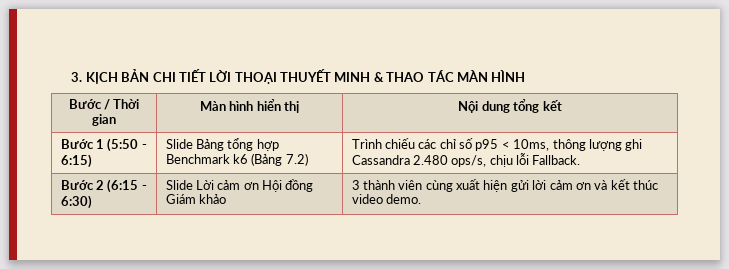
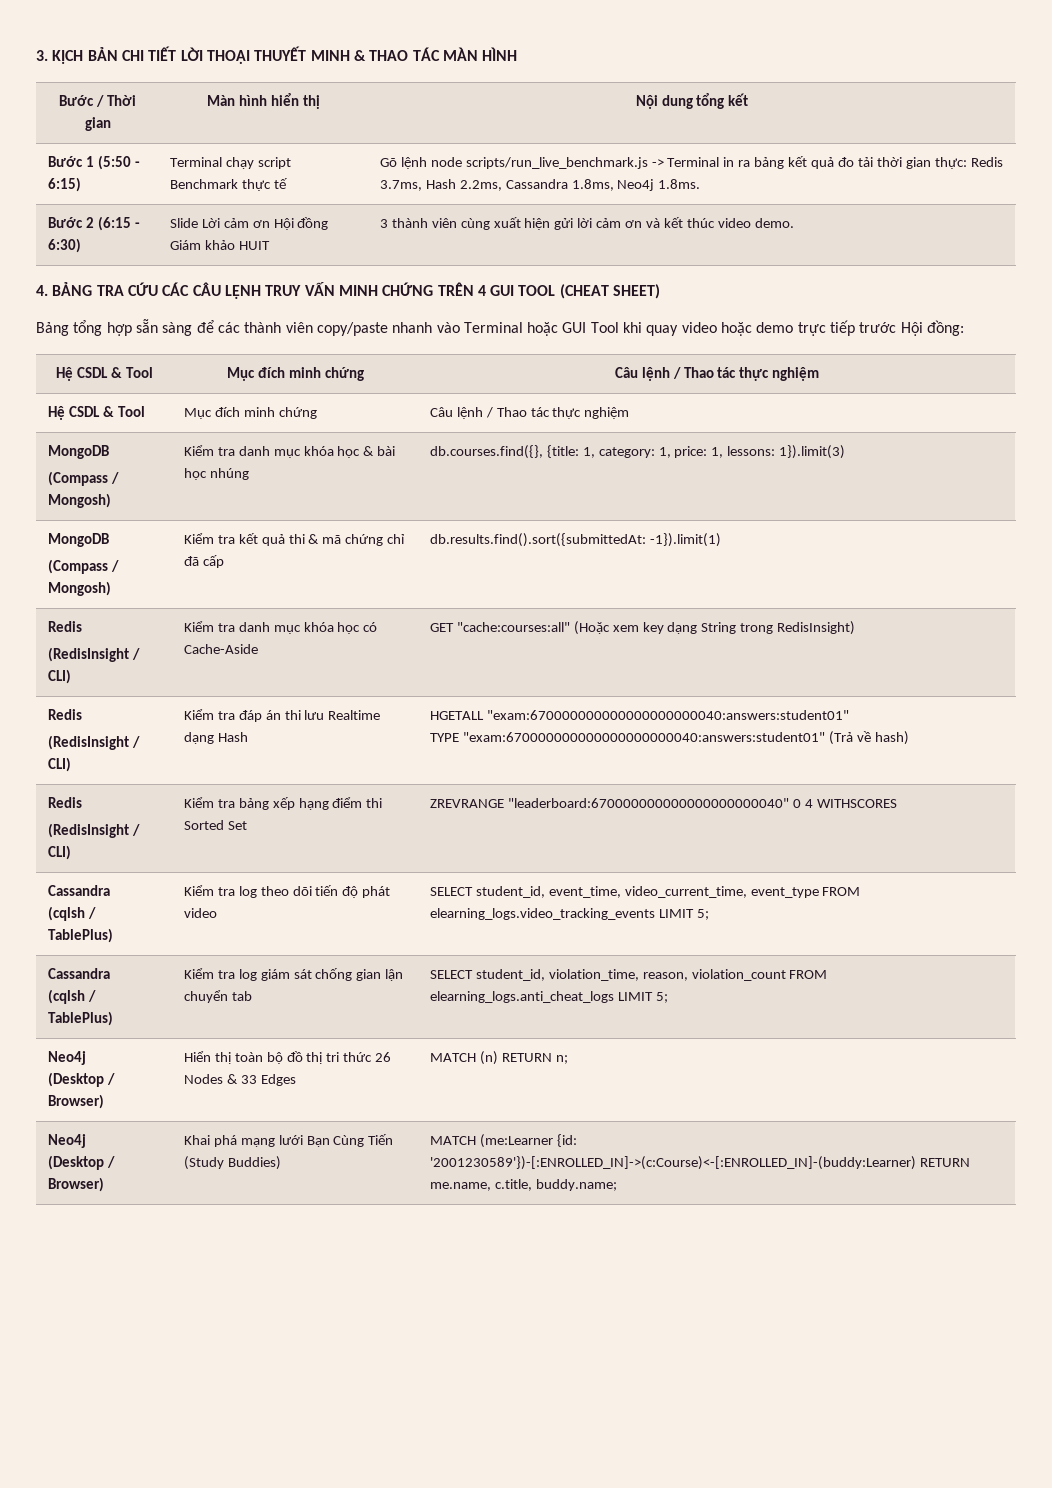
- Bước 1 (5:50 - 6:15) | Slide Bảng tổng hợp Benchmark k6 (Bảng 7.2) | Trình chiếu các chỉ số p95 < 10ms, thông lượng ghi Cassandra 2.480 ops/s, chịu lỗi Fallback.
+ Bước 1 (5:50 - 6:15) | Terminal chạy script Benchmark thực tế | Gõ lệnh node scripts/run_live_benchmark.js -> Terminal in ra bảng kết quả đo tải thời gian thực: Redis 3.7ms, Hash 2.2ms, Cassandra 1.8ms, Neo4j 1.8ms.
- Bước 2 (6:15 - 6:30) | Slide Lời cảm ơn Hội đồng Giám khảo | 3 thành viên cùng xuất hiện gửi lời cảm ơn và kết thúc video demo.
+ Bước 2 (6:15 - 6:30) | Slide Lời cảm ơn Hội đồng Giám khảo HUIT | 3 thành viên cùng xuất hiện gửi lời cảm ơn và kết thúc video demo.
+ 4. BẢNG TRA CỨU CÁC CÂU LỆNH TRUY VẤN MINH CHỨNG TRÊN 4 GUI TOOL (CHEAT SHEET)
+ Bảng tổng hợp sẵn sàng để các thành viên copy/paste nhanh vào Terminal hoặc GUI Tool khi quay video hoặc demo trực tiếp trước Hội đồng:
+ Hệ CSDL & Tool | Mục đích minh chứng | Câu lệnh / Thao tác thực nghiệm
+ Hệ CSDL & Tool | Mục đích minh chứng | Câu lệnh / Thao tác thực nghiệm
+ MongoDB
+ (Compass / Mongosh) | Kiểm tra danh mục khóa học & bài học nhúng | db.courses.find({}, {title: 1, category: 1, price: 1, lessons: 1}).limit(3)
+ MongoDB
+ (Compass / Mongosh) | Kiểm tra kết quả thi & mã chứng chỉ đã cấp | db.results.find().sort({submittedAt: -1}).limit(1)
+ Redis
+ (RedisInsight / CLI) | Kiểm tra danh mục khóa học có Cache-Aside | GET "cache:courses:all" (Hoặc xem key dạng String trong RedisInsight)
+ Redis
+ (RedisInsight / CLI) | Kiểm tra đáp án thi lưu Realtime dạng Hash | HGETALL "exam:670000000000000000000040:answers:student01"
+ TYPE "exam:670000000000000000000040:answers:student01" (Trả về hash)
+ Redis
+ (RedisInsight / CLI) | Kiểm tra bảng xếp hạng điểm thi Sorted Set | ZREVRANGE "leaderboard:670000000000000000000040" 0 4 WITHSCORES
+ Cassandra
+ (cqlsh / TablePlus) | Kiểm tra log theo dõi tiến độ phát video | SELECT student_id, event_time, video_current_time, event_type FROM elearning_logs.video_tracking_events LIMIT 5;
+ Cassandra
+ (cqlsh / TablePlus) | Kiểm tra log giám sát chống gian lận chuyển tab | SELECT student_id, violation_time, reason, violation_count FROM elearning_logs.anti_cheat_logs LIMIT 5;
+ Neo4j
+ (Desktop / Browser) | Hiển thị toàn bộ đồ thị tri thức 26 Nodes & 33 Edges | MATCH (n) RETURN n;
+ Neo4j
+ (Desktop / Browser) | Khai phá mạng lưới Bạn Cùng Tiến (Study Buddies) | MATCH (me:Learner {id: '2001230589'})-[:ENROLLED_IN]->(c:Course)<-[:ENROLLED_IN]-(buddy:Learner) RETURN me.name, c.title, buddy.name;

